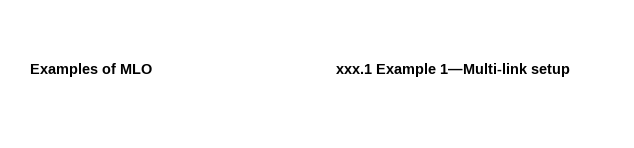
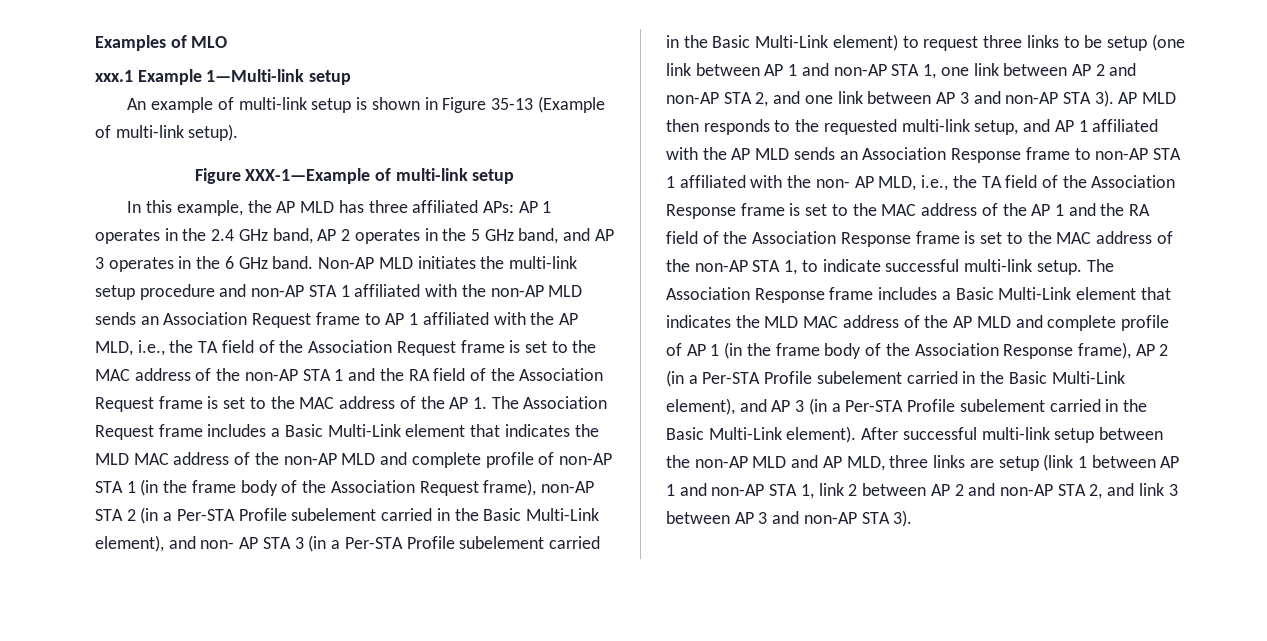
+ An example of multi-link setup is shown in Figure 35-13 (Example of multi-link setup).
+ Figure XXX-1—Example of multi-link setup
+ In this example, the AP MLD has three affiliated APs: AP 1 operates in the 2.4 GHz band, AP 2 operates in the 5 GHz band, and AP 3 operates in the 6 GHz band. Non-AP MLD initiates the multi-link setup procedure and non-AP STA 1 affiliated with the non-AP MLD sends an Association Request frame to AP 1 affiliated with the AP MLD, i.e., the TA field of the Association Request frame is set to the MAC address of the non-AP STA 1 and the RA field of the Association Request frame is set to the MAC address of the AP 1. The Association Request frame includes a Basic Multi-Link element that indicates the MLD MAC address of the non-AP MLD and complete profile of non-AP STA 1 (in the frame body of the Association Request frame), non-AP STA 2 (in a Per-STA Profile subelement carried in the Basic Multi-Link element), and non- AP STA 3 (in a Per-STA Profile subelement carried in the Basic Multi-Link element) to request three links to be setup (one link between AP 1 and non-AP STA 1, one link between AP 2 and non-AP STA 2, and one link between AP 3 and non-AP STA 3). AP MLD then responds to the requested multi-link setup, and AP 1 affiliated with the AP MLD sends an Association Response frame to non-AP STA 1 affiliated with the non- AP MLD, i.e., the TA field of the Association Response frame is set to the MAC address of the AP 1 and the RA field of the Association Response frame is set to the MAC address of the non-AP STA 1, to indicate successful multi-link setup. The Association Response frame includes a Basic Multi-Link element that indicates the MLD MAC address of the AP MLD and complete profile of AP 1 (in the frame body of the Association Response frame), AP 2 (in a Per-STA Profile subelement carried in the Basic Multi-Link element), and AP 3 (in a Per-STA Profile subelement carried in the Basic Multi-Link element). After successful multi-link setup between the non-AP MLD and AP MLD, three links are setup (link 1 between AP 1 and non-AP STA 1, link 2 between AP 2 and non-AP STA 2, and link 3 between AP 3 and non-AP STA 3).

